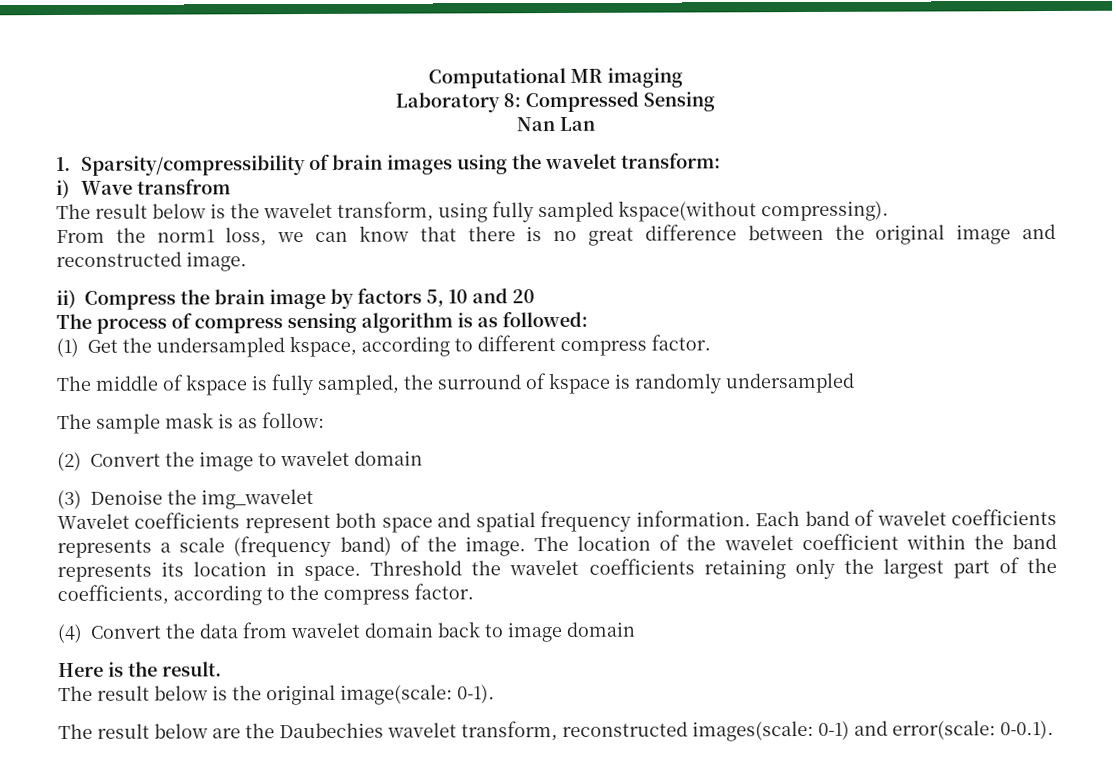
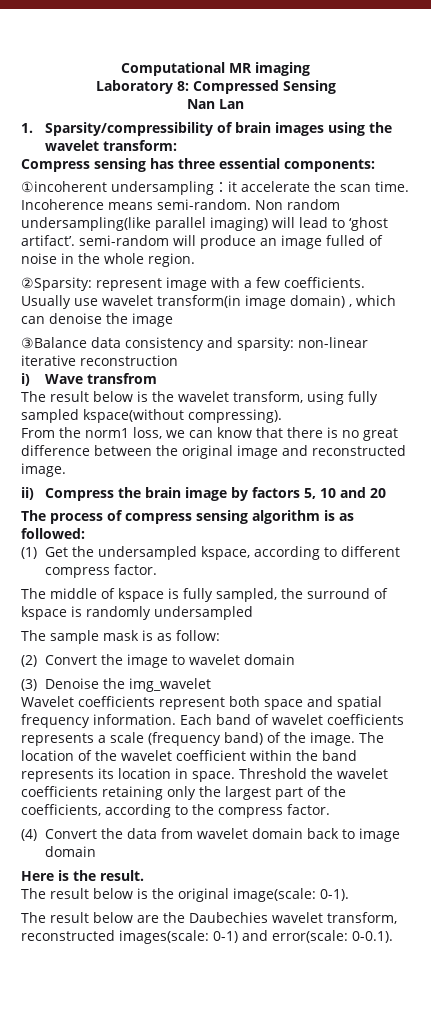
+ Compress sensing has three essential components:
+ ①incoherent undersampling：it accelerate the scan time. Incoherence means semi-random. Non random undersampling(like parallel imaging) will lead to ‘ghost artifact’. semi-random will produce an image fulled of noise in the whole region.
+ ②Sparsity: represent image with a few coefficients. Usually use wavelet transform(in image domain) , which can denoise the image
+ ③Balance data consistency and sparsity: non-linear iterative reconstruction

